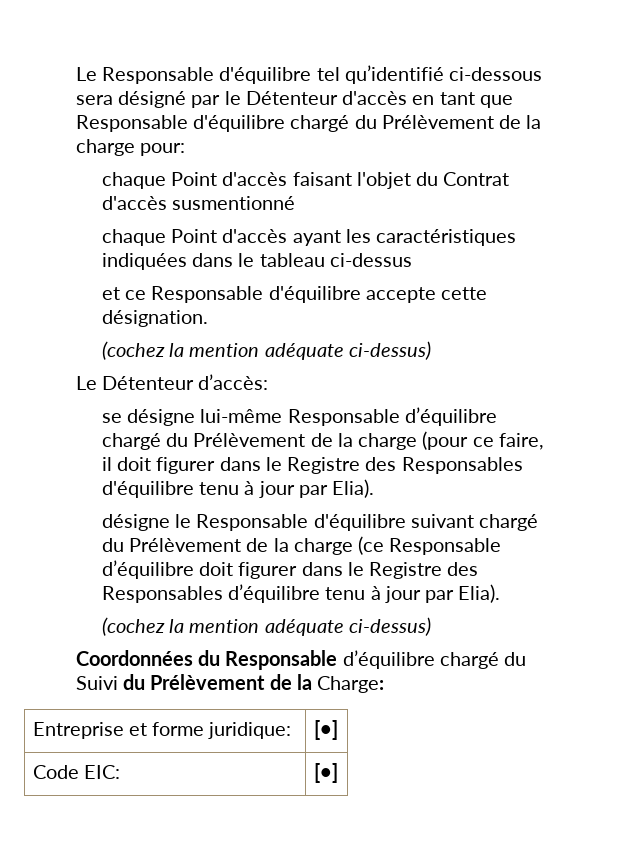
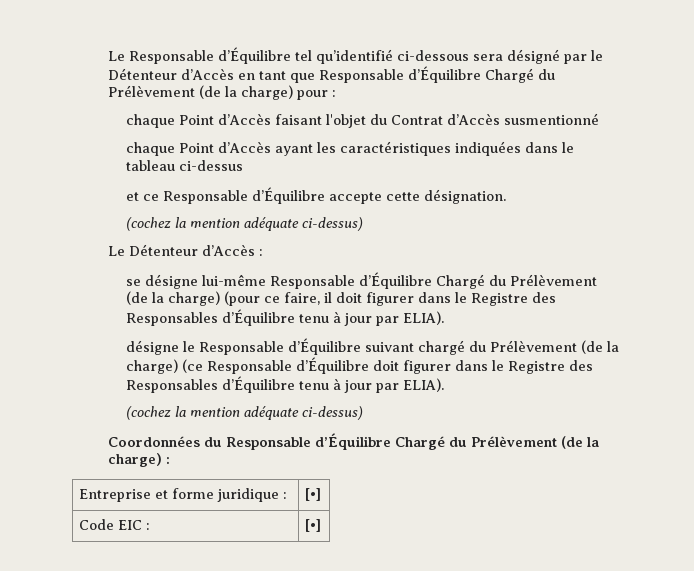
- Le Responsable d'équilibre tel qu’identifié ci-dessous sera désigné par le Détenteur d'accès en tant que Responsable d'équilibre chargé du Prélèvement de la charge pour:
- chaque Point d'accès faisant l'objet du Contrat d'accès susmentionné
+ Le Responsable d’Équilibre tel qu’identifié ci-dessous sera désigné par le Détenteur d’Accès en tant que Responsable d’Équilibre Chargé du Prélèvement (de la charge) pour :
+ chaque Point d’Accès faisant l'objet du Contrat d’Accès susmentionné
- chaque Point d'accès ayant les caractéristiques indiquées dans le tableau ci-dessus
+ chaque Point d’Accès ayant les caractéristiques indiquées dans le tableau ci-dessus
- et ce Responsable d'équilibre accepte cette désignation.
+ et ce Responsable d’Équilibre accepte cette désignation.
- Le Détenteur d’accès:
+ Le Détenteur d’Accès :
- se désigne lui-même Responsable d’équilibre chargé du Prélèvement de la charge (pour ce faire, il doit figurer dans le Registre des Responsables d'équilibre tenu à jour par Elia).
+ se désigne lui-même Responsable d’Équilibre Chargé du Prélèvement (de la charge) (pour ce faire, il doit figurer dans le Registre des Responsables d’Équilibre tenu à jour par ELIA).
- désigne le Responsable d'équilibre suivant chargé du Prélèvement de la charge (ce Responsable d’équilibre doit figurer dans le Registre des Responsables d’équilibre tenu à jour par Elia).
+ désigne le Responsable d’Équilibre suivant chargé du Prélèvement (de la charge) (ce Responsable d’Équilibre doit figurer dans le Registre des Responsables d’Équilibre tenu à jour par ELIA).
- Coordonnées du Responsable d’équilibre chargé du Suivi du Prélèvement de la Charge:
+ Coordonnées du Responsable d’Équilibre Chargé du Prélèvement (de la charge) :
- Entreprise et forme juridique: | [•]
+ Entreprise et forme juridique : | [•]
- Code EIC: | [•]
+ Code EIC : | [•]

